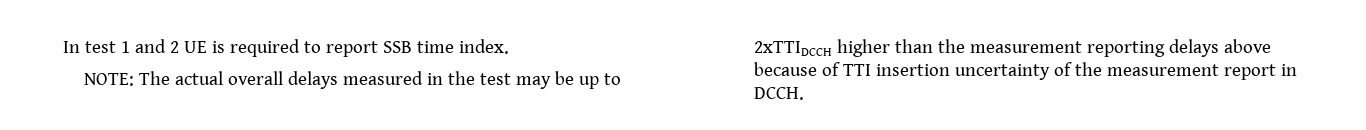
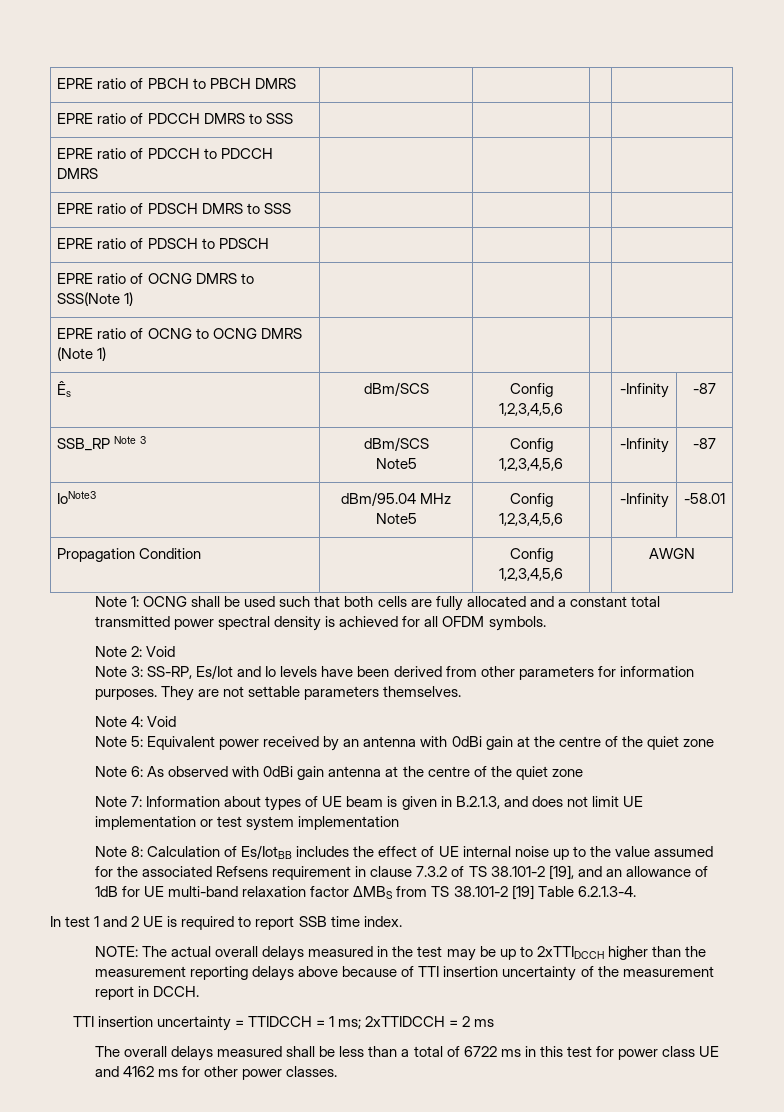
+ EPRE ratio of PBCH to PBCH DMRS | | | |
+ EPRE ratio of PDCCH DMRS to SSS | | | |
+ EPRE ratio of PDCCH to PDCCH DMRS | | | |
+ EPRE ratio of PDSCH DMRS to SSS | | | |
+ EPRE ratio of PDSCH to PDSCH | | | |
+ EPRE ratio of OCNG DMRS to SSS(Note 1) | | | |
+ EPRE ratio of OCNG to OCNG DMRS (Note 1) | | | |
+ Ês | dBm/SCS | Config 1,2,3,4,5,6 | | -Infinity | -87
+ SSB_RP Note 3 | dBm/SCS
+ Note5 | Config 1,2,3,4,5,6 | | -Infinity | -87
+ IoNote3 | dBm/95.04 MHz Note5 | Config 1,2,3,4,5,6 | | -Infinity | -58.01
+ Propagation Condition | | Config 1,2,3,4,5,6 | | AWGN
+ Note 1: OCNG shall be used such that both cells are fully allocated and a constant total transmitted power spectral density is achieved for all OFDM symbols.
+ Note 2: Void
+ Note 3: SS-RP, Es/Iot and Io levels have been derived from other parameters for information purposes. They are not settable parameters themselves.
+ Note 4: Void
+ Note 5: Equivalent power received by an antenna with 0dBi gain at the centre of the quiet zone
+ Note 6: As observed with 0dBi gain antenna at the centre of the quiet zone
+ Note 7: Information about types of UE beam is given in B.2.1.3, and does not limit UE implementation or test system implementation
+ Note 8: Calculation of Es/IotBB includes the effect of UE internal noise up to the value assumed for the associated Refsens requirement in clause 7.3.2 of TS 38.101-2 [19], and an allowance of 1dB for UE multi-band relaxation factor ΔMBS from TS 38.101-2 [19] Table 6.2.1.3-4.
+ TTI insertion uncertainty = TTIDCCH = 1 ms; 2xTTIDCCH = 2 ms
+ The overall delays measured shall be less than a total of 6722 ms in this test for power class UE and 4162 ms for other power classes.

